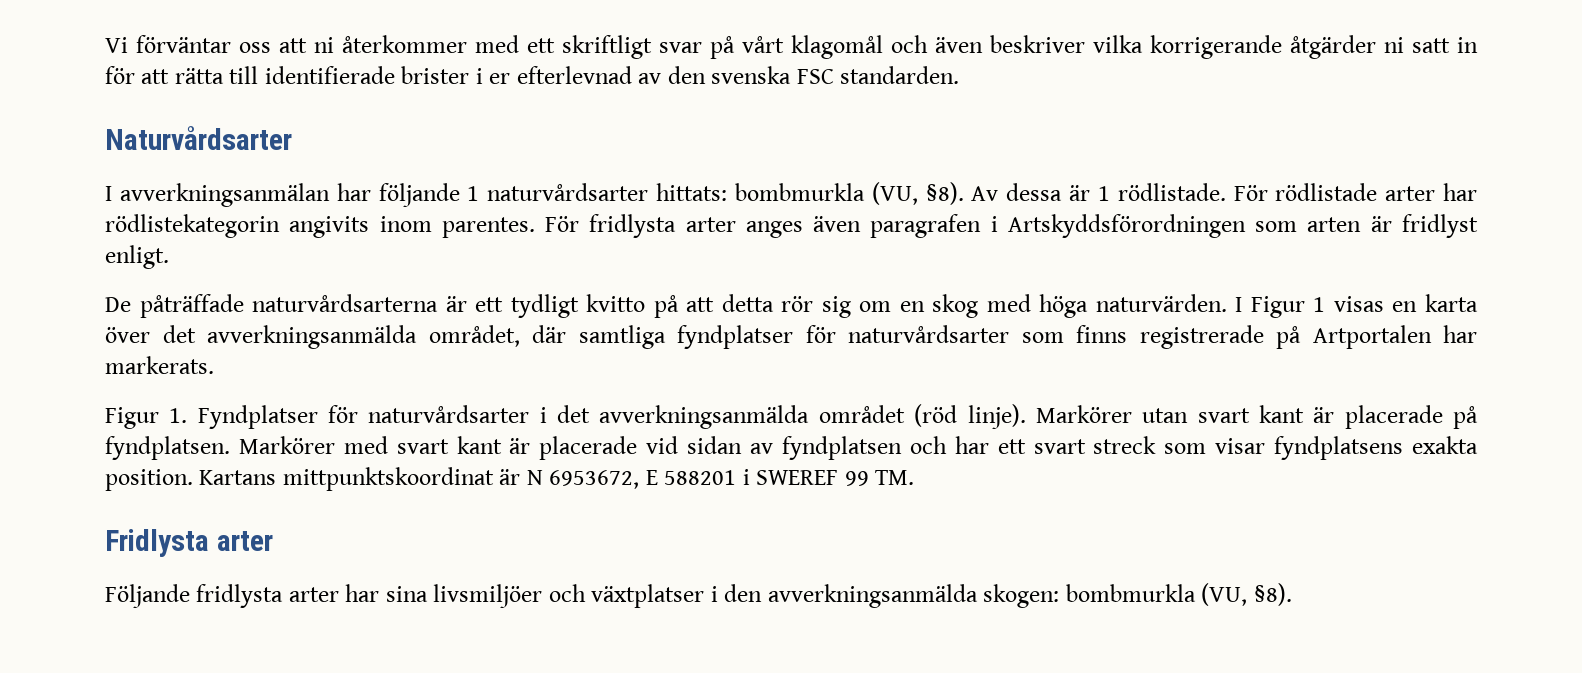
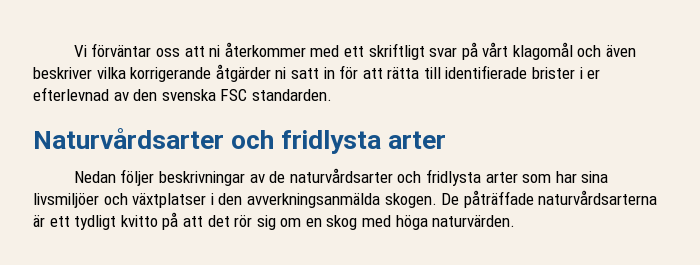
- Naturvårdsarter
- I avverkningsanmälan har följande 1 naturvårdsarter hittats: bombmurkla (VU, §8). Av dessa är 1 rödlistade. För rödlistade arter har rödlistekategorin angivits inom parentes. För fridlysta arter anges även paragrafen i Artskyddsförordningen som arten är fridlyst enligt.
- De påträffade naturvårdsarterna är ett tydligt kvitto på att detta rör sig om en skog med höga naturvärden. I Figur 1 visas en karta över det avverkningsanmälda området, där samtliga fyndplatser för naturvårdsarter som finns registrerade på Artportalen har markerats.
- Figur 1. Fyndplatser för naturvårdsarter i det avverkningsanmälda området (röd linje). Markörer utan svart kant är placerade på fyndplatsen. Markörer med svart kant är placerade vid sidan av fyndplatsen och har ett svart streck som visar fyndplatsens exakta position. Kartans mittpunktskoordinat är N 6953672, E 588201 i SWEREF 99 TM.
- Fridlysta arter
- Följande fridlysta arter har sina livsmiljöer och växtplatser i den avverkningsanmälda skogen: bombmurkla (VU, §8).
+ Naturvårdsarter och fridlysta arter
+ Nedan följer beskrivningar av de naturvårdsarter och fridlysta arter som har sina livsmiljöer och växtplatser i den avverkningsanmälda skogen. De påträffade naturvårdsarterna är ett tydligt kvitto på att det rör sig om en skog med höga naturvärden.

